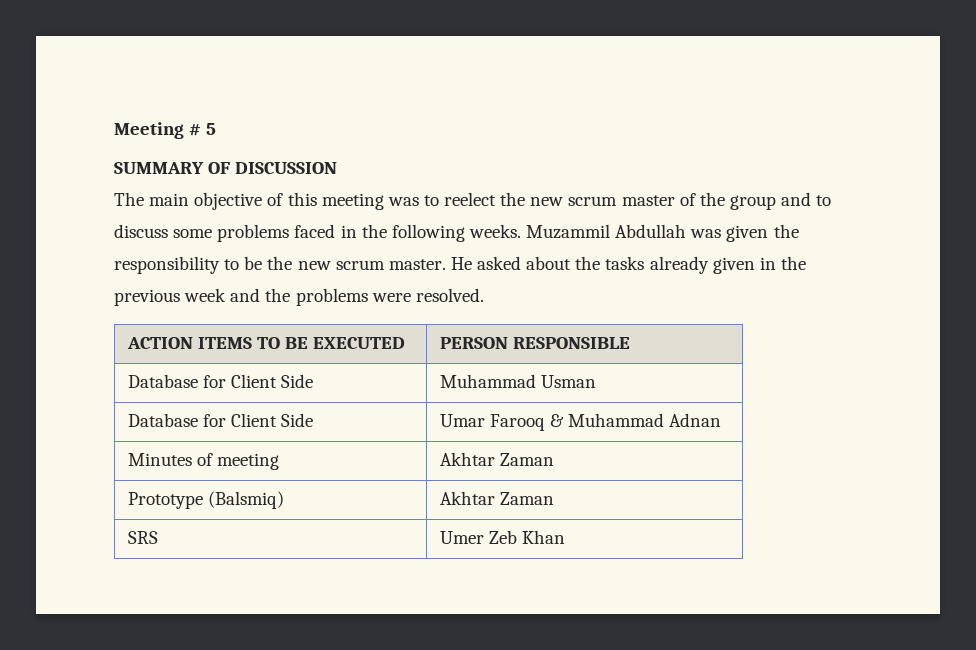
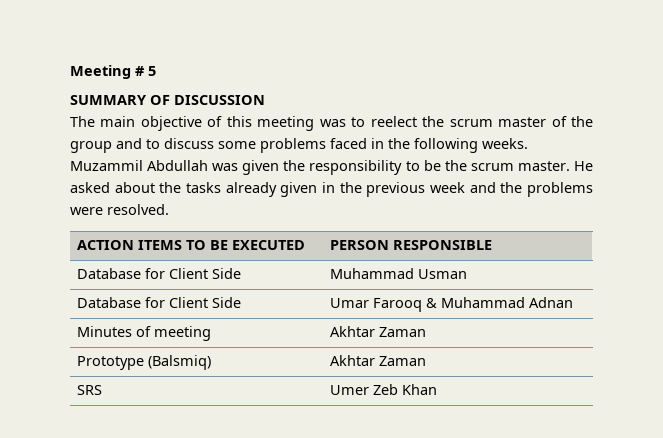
- The main objective of this meeting was to reelect the new scrum master of the group and to discuss some problems faced in the following weeks.
+ The main objective of this meeting was to reelect the scrum master of the group and to discuss some problems faced in the following weeks.
- Muzammil Abdullah was given the responsibility to be the new scrum master.
+ Muzammil Abdullah was given the responsibility to be the scrum master.

